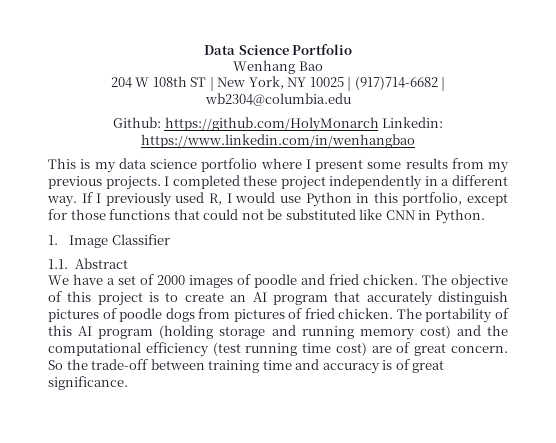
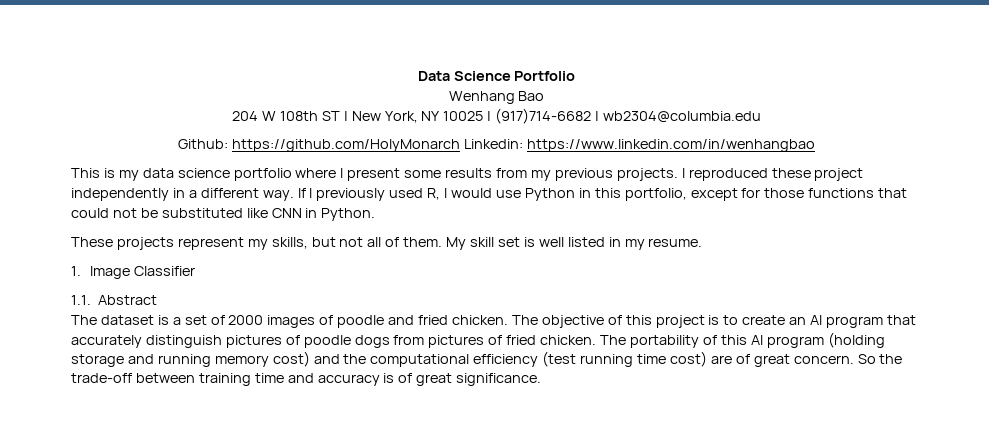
- I completed these project independently in a different way.
+ I reproduced these project independently in a different way.
+ These projects represent my skills, but not all of them. My skill set is well listed in my resume.
- We have a set of 2000 images of poodle and fried chicken.
+ The dataset is a set of 2000 images of poodle and fried chicken.

